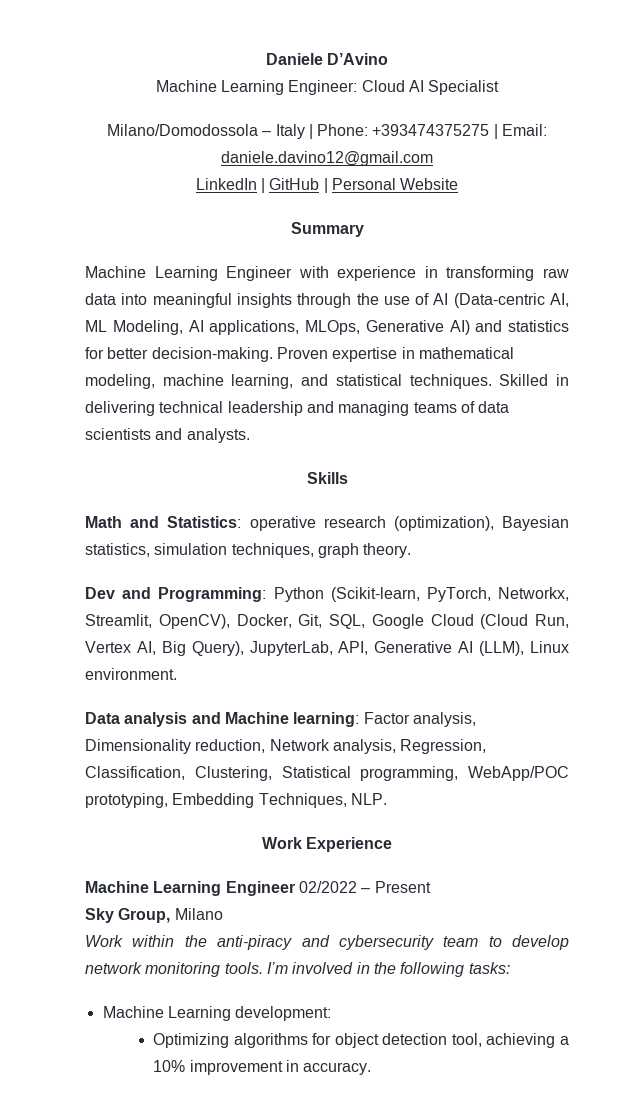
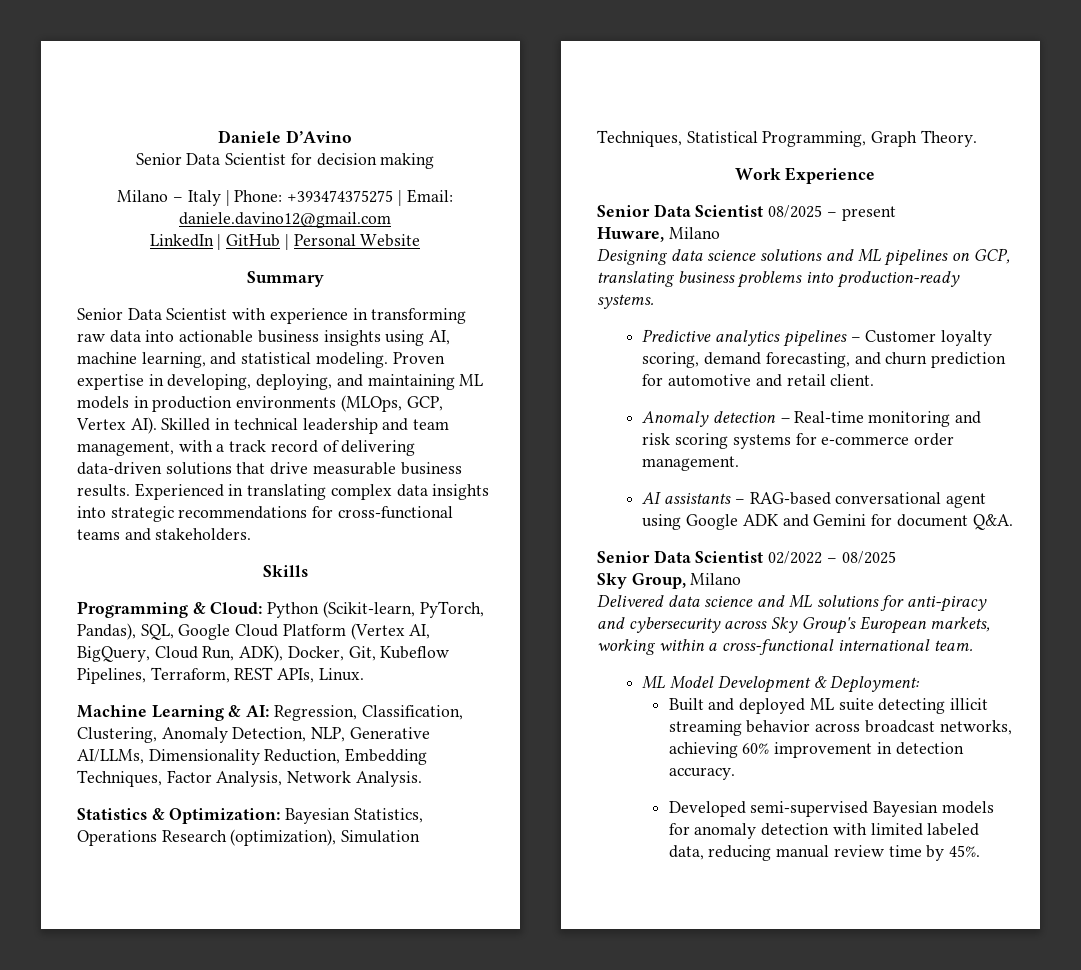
- Machine Learning Engineer: Cloud AI Specialist
- Milano/Domodossola – Italy | Phone: +393474375275 | Email: daniele.davino12@gmail.com
+ Senior Data Scientist for decision making
+ Milano – Italy | Phone: +393474375275 | Email: daniele.davino12@gmail.com
- Machine Learning Engineer with experience in transforming raw data into meaningful insights through the use of AI (Data-centric AI, ML Modeling, AI applications, MLOps, Generative AI) and statistics for better decision-making. Proven expertise in mathematical modeling, machine learning, and statistical techniques. Skilled in delivering technical leadership and managing teams of data scientists and analysts.
+ Senior Data Scientist with experience in transforming raw data into actionable business insights using AI, machine learning, and statistical modeling. Proven expertise in developing, deploying, and maintaining ML models in production environments (MLOps, GCP, Vertex AI). Skilled in technical leadership and team management, with a track record of delivering data-driven solutions that drive measurable business results. Experienced in translating complex data insights into strategic recommendations for cross-functional teams and stakeholders.
  Skills
- Math and Statistics: operative research (optimization), Bayesian statistics, simulation techniques, graph theory.
- Dev and Programming: Python (Scikit-learn, PyTorch, Networkx, Streamlit, OpenCV), Docker, Git, SQL, Google Cloud (Cloud Run, Vertex AI, Big Query), JupyterLab, API, Generative AI (LLM), Linux environment.
- Data analysis and Machine learning: Factor analysis, Dimensionality reduction, Network analysis, Regression, Classification, Clustering, Statistical programming, WebApp/POC prototyping, Embedding Techniques, NLP.
+ Programming & Cloud: Python (Scikit-learn, PyTorch, Pandas), SQL, Google Cloud Platform (Vertex AI, BigQuery, Cloud Run, ADK), Docker, Git, Kubeflow Pipelines, Terraform, REST APIs, Linux.
+ Machine Learning & AI: Regression, Classification, Clustering, Anomaly Detection, NLP, Generative AI/LLMs, Dimensionality Reduction, Embedding Techniques, Factor Analysis, Network Analysis.
+ Statistics & Optimization: Bayesian Statistics, Operations Research (optimization), Simulation Techniques, Statistical Programming, Graph Theory.
  Work Experience
- Machine Learning Engineer 02/2022 – Present
+ Senior Data Scientist 08/2025 – present
+ Huware, Milano
+ Designing data science solutions and ML pipelines on GCP, translating business problems into production-ready systems.
+ Predictive analytics pipelines – Customer loyalty scoring, demand forecasting, and churn prediction for automotive and retail client.
+ Anomaly detection – Real-time monitoring and risk scoring systems for e-commerce order management.
+ AI assistants – RAG-based conversational agent using Google ADK and Gemini for document Q&A.
+ Senior Data Scientist 02/2022 – 08/2025
- Work within the anti-piracy and cybersecurity team to develop network monitoring tools. I’m involved in the following tasks:
- Machine Learning development:
- Optimizing algorithms for object detection tool, achieving a 10% improvement in accuracy.
+ Delivered data science and ML solutions for anti-piracy and cybersecurity across Sky Group's European markets, working within a cross-functional international team.
+ ML Model Development & Deployment:
+ Built and deployed ML suite detecting illicit streaming behavior across broadcast networks, achieving 60% improvement in detection accuracy.
+ Developed semi-supervised Bayesian models for anomaly detection with limited labeled data, reducing manual review time by 45%.

